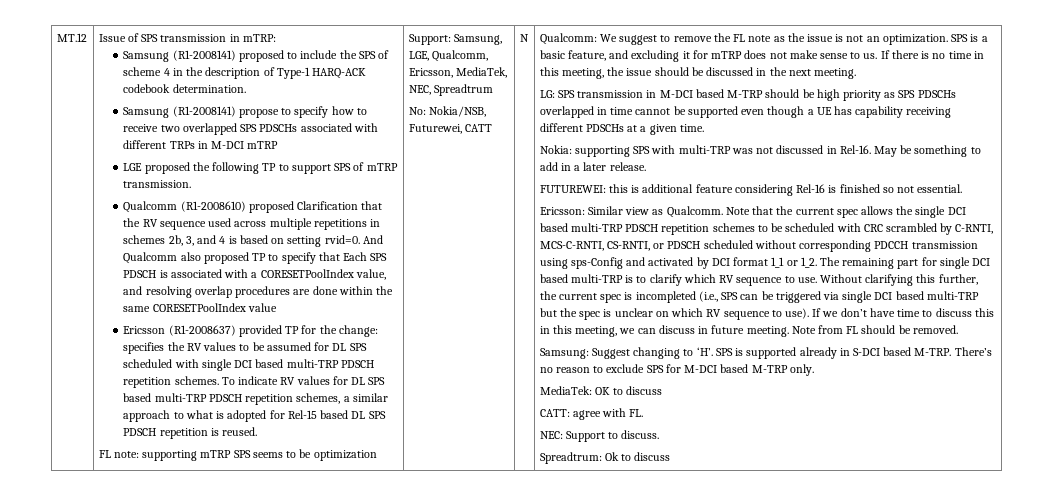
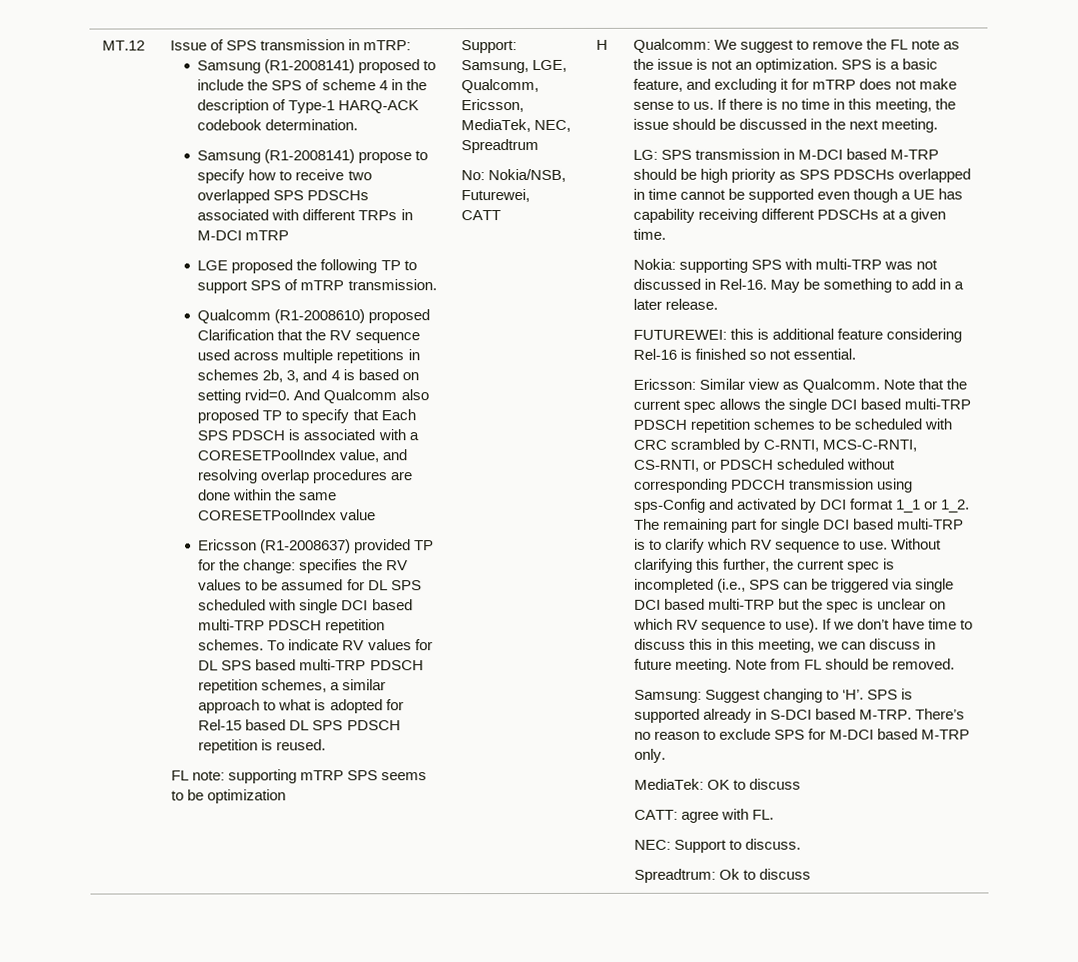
- N
+ H

